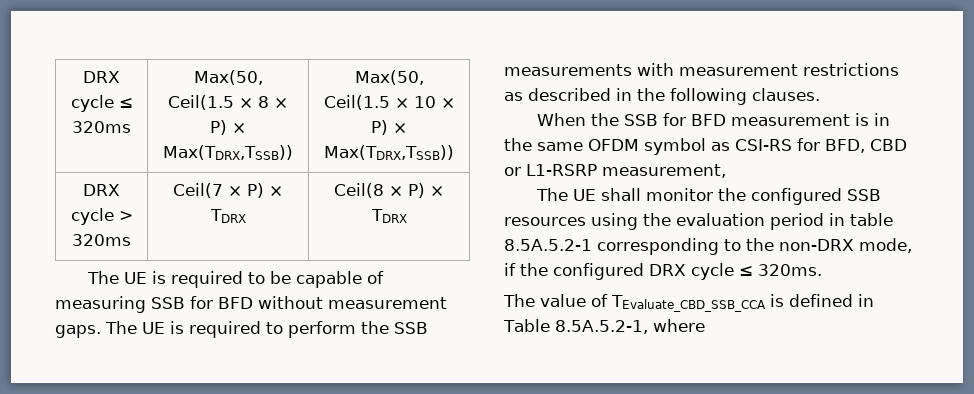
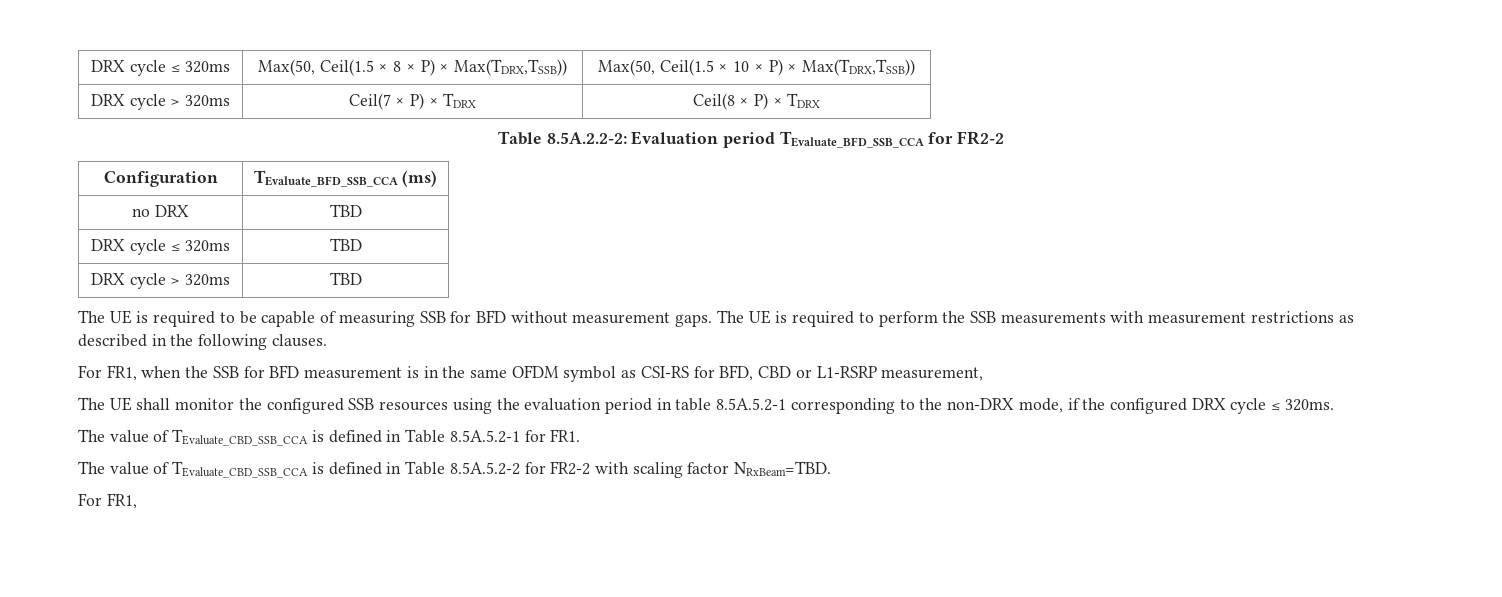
+ Table 8.5A.2.2-2: Evaluation period TEvaluate_BFD_SSB_CCA for FR2-2
+ Configuration | TEvaluate_BFD_SSB_CCA (ms)
+ no DRX | TBD
+ DRX cycle ≤ 320ms | TBD
+ DRX cycle > 320ms | TBD
- When the SSB for BFD measurement is in the same OFDM symbol as CSI-RS for BFD, CBD or L1-RSRP measurement,
+ For FR1, when the SSB for BFD measurement is in the same OFDM symbol as CSI-RS for BFD, CBD or L1-RSRP measurement,
- The value of TEvaluate_CBD_SSB_CCA is defined in Table 8.5A.5.2-1, where
+ The value of TEvaluate_CBD_SSB_CCA is defined in Table 8.5A.5.2-1 for FR1.
+ The value of TEvaluate_CBD_SSB_CCA is defined in Table 8.5A.5.2-2 for FR2-2 with scaling factor NRxBeam=TBD.
+ For FR1,

